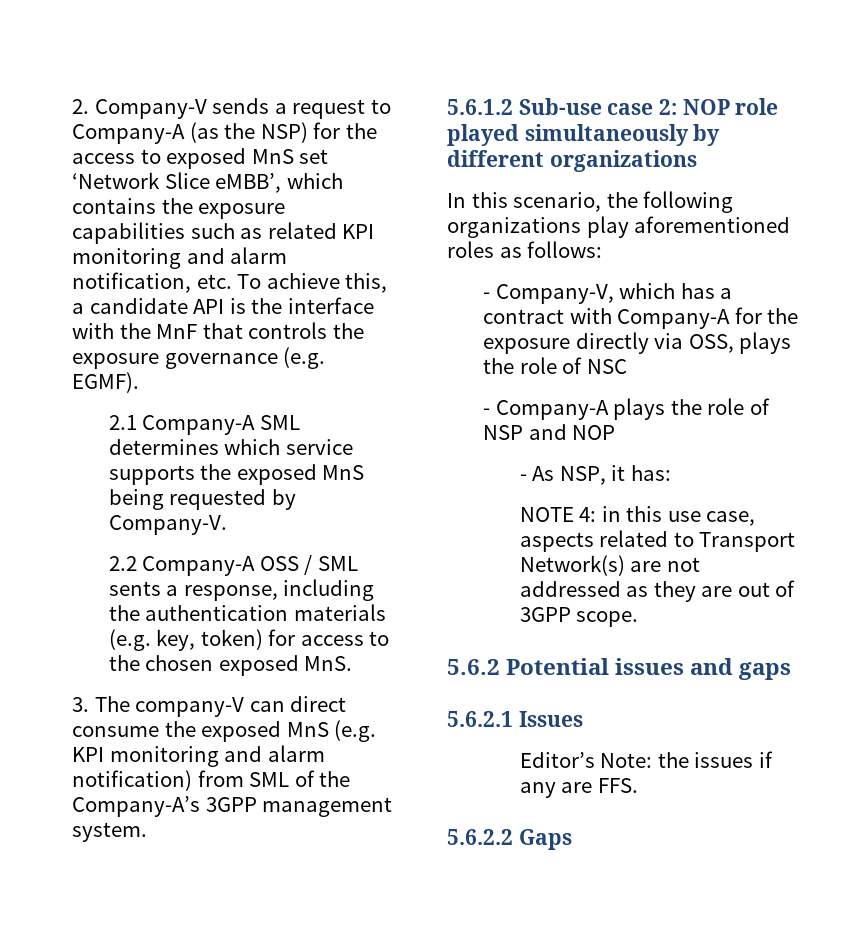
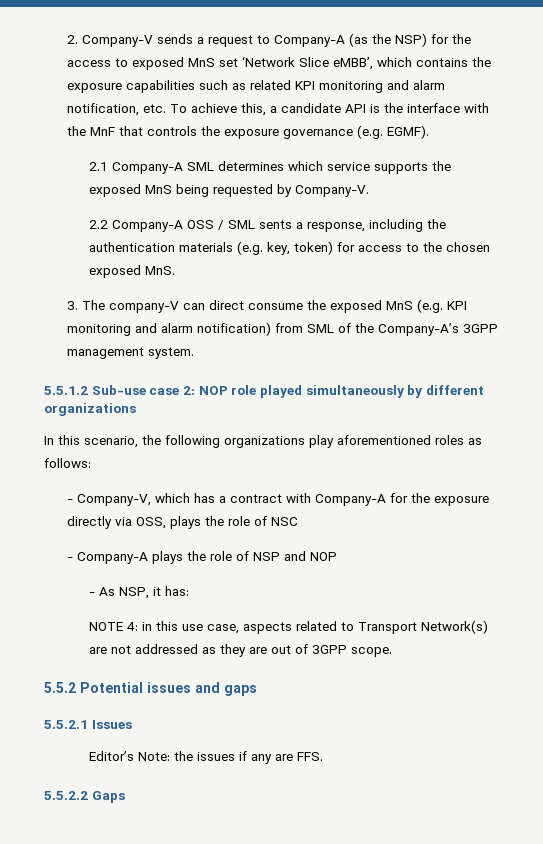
- 5.6.1.2 Sub-use case 2: NOP role played simultaneously by different organizations
+ 5.5.1.2 Sub-use case 2: NOP role played simultaneously by different organizations
- 5.6.2 Potential issues and gaps
+ 5.5.2 Potential issues and gaps
- 5.6.2.1 Issues
+ 5.5.2.1 Issues
- 5.6.2.2 Gaps
+ 5.5.2.2 Gaps

